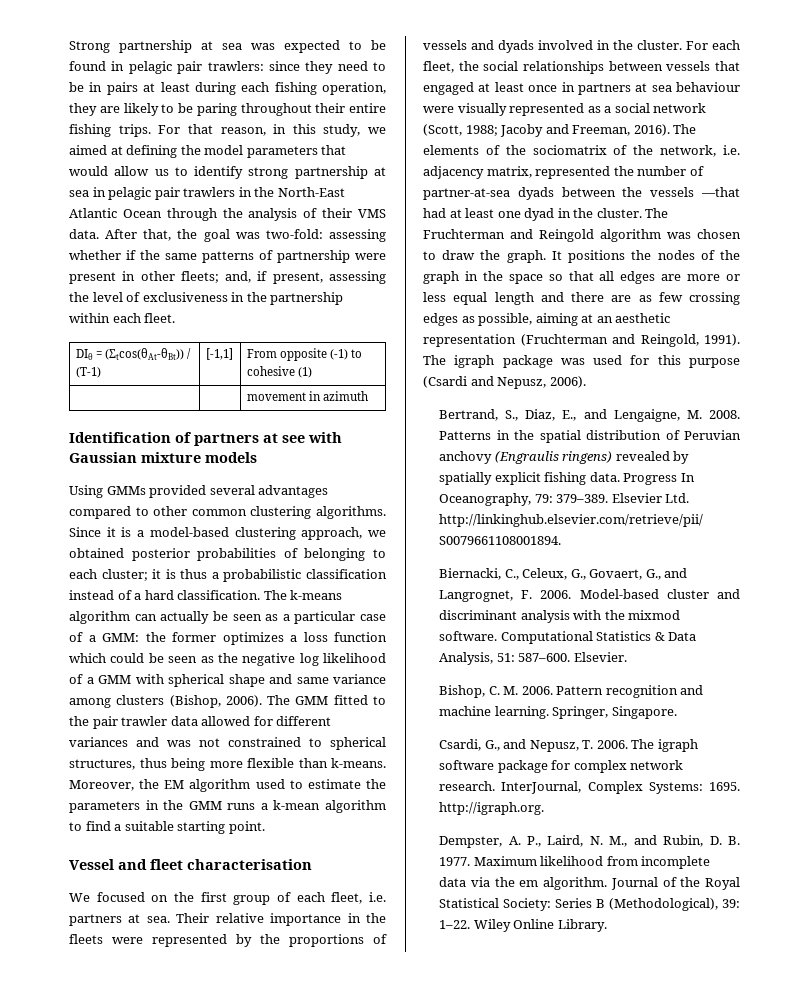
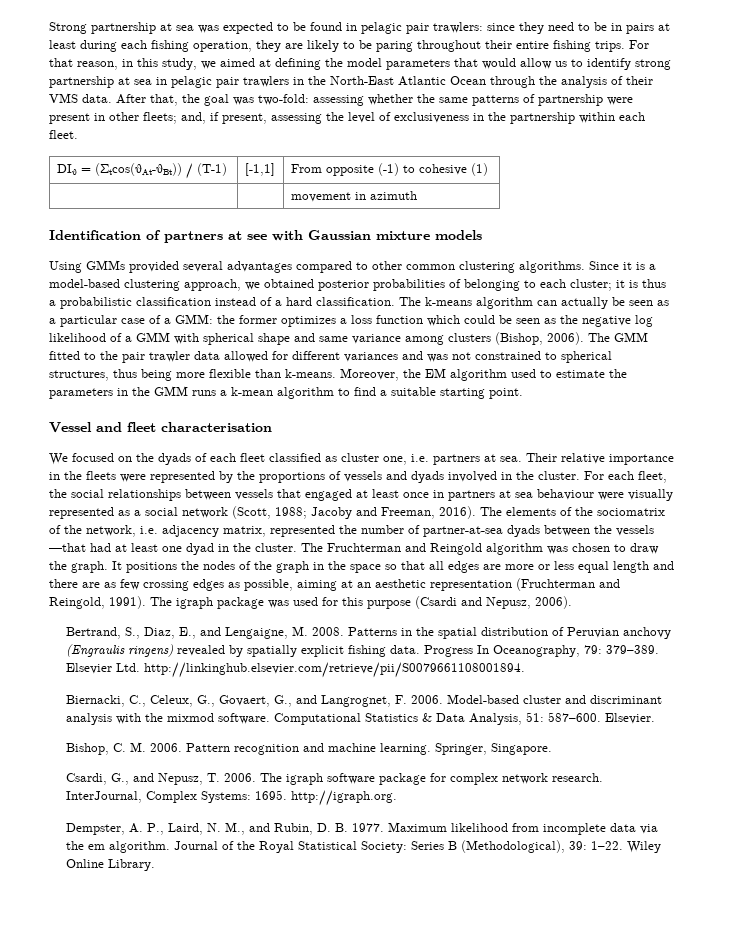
- After that, the goal was two-fold: assessing whether if the same patterns of partnership were present in other fleets; and, if present, assessing the level of exclusiveness in the partnership within each fleet.
+ After that, the goal was two-fold: assessing whether the same patterns of partnership were present in other fleets; and, if present, assessing the level of exclusiveness in the partnership within each fleet.
- We focused on the first group of each fleet, i.e. partners at sea.
+ We focused on the dyads of each fleet classified as cluster one, i.e. partners at sea.

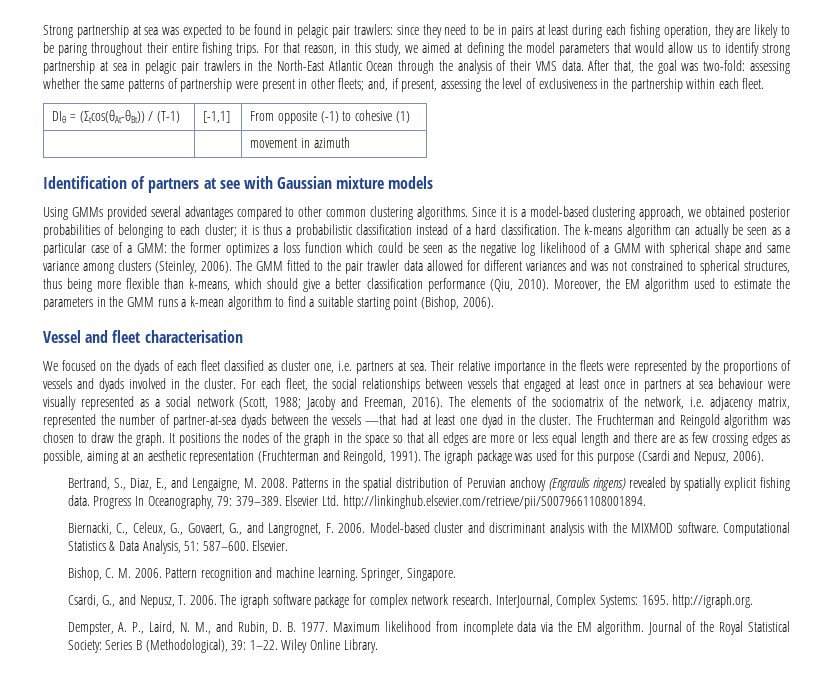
- The k-means algorithm can actually be seen as a particular case of a GMM: the former optimizes a loss function which could be seen as the negative log likelihood of a GMM with spherical shape and same variance among clusters (Bishop, 2006).
+ The k-means algorithm can actually be seen as a particular case of a GMM: the former optimizes a loss function which could be seen as the negative log likelihood of a GMM with spherical shape and same variance among clusters (Steinley, 2006).
- The GMM fitted to the pair trawler data allowed for different variances and was not constrained to spherical structures, thus being more flexible than k-means.
+ The GMM fitted to the pair trawler data allowed for different variances and was not constrained to spherical structures, thus being more flexible than k-means, which should give a better classification performance (Qiu, 2010).
- Moreover, the EM algorithm used to estimate the parameters in the GMM runs a k-mean algorithm to find a suitable starting point.
+ Moreover, the EM algorithm used to estimate the parameters in the GMM runs a k-mean algorithm to find a suitable starting point (Bishop, 2006).
- Model-based cluster and discriminant analysis with the mixmod software.
+ Model-based cluster and discriminant analysis with the MIXMOD software.
- Maximum likelihood from incomplete data via the em algorithm.
+ Maximum likelihood from incomplete data via the EM algorithm.

